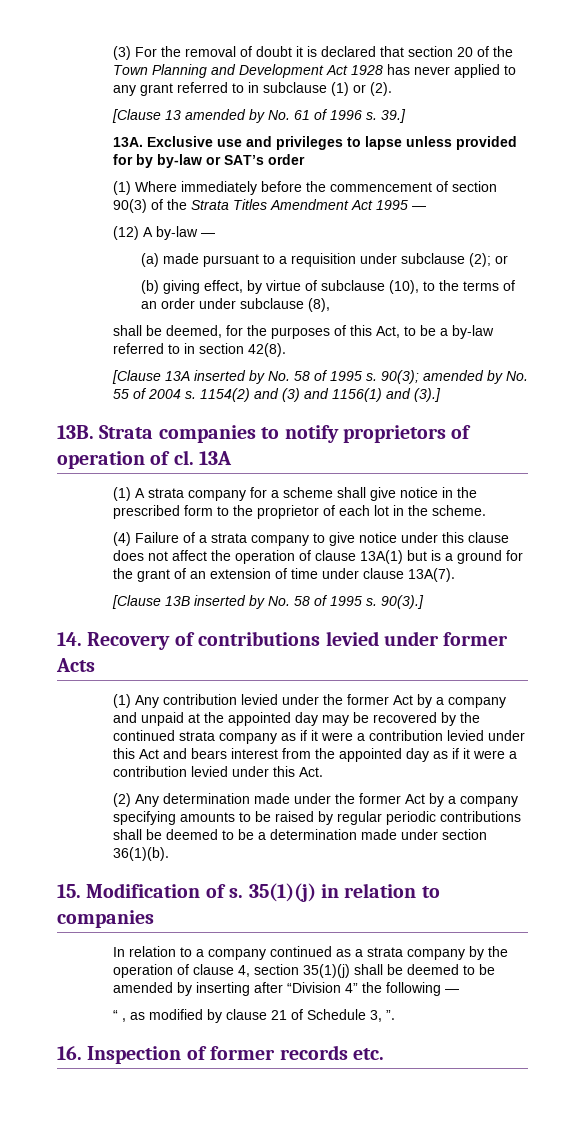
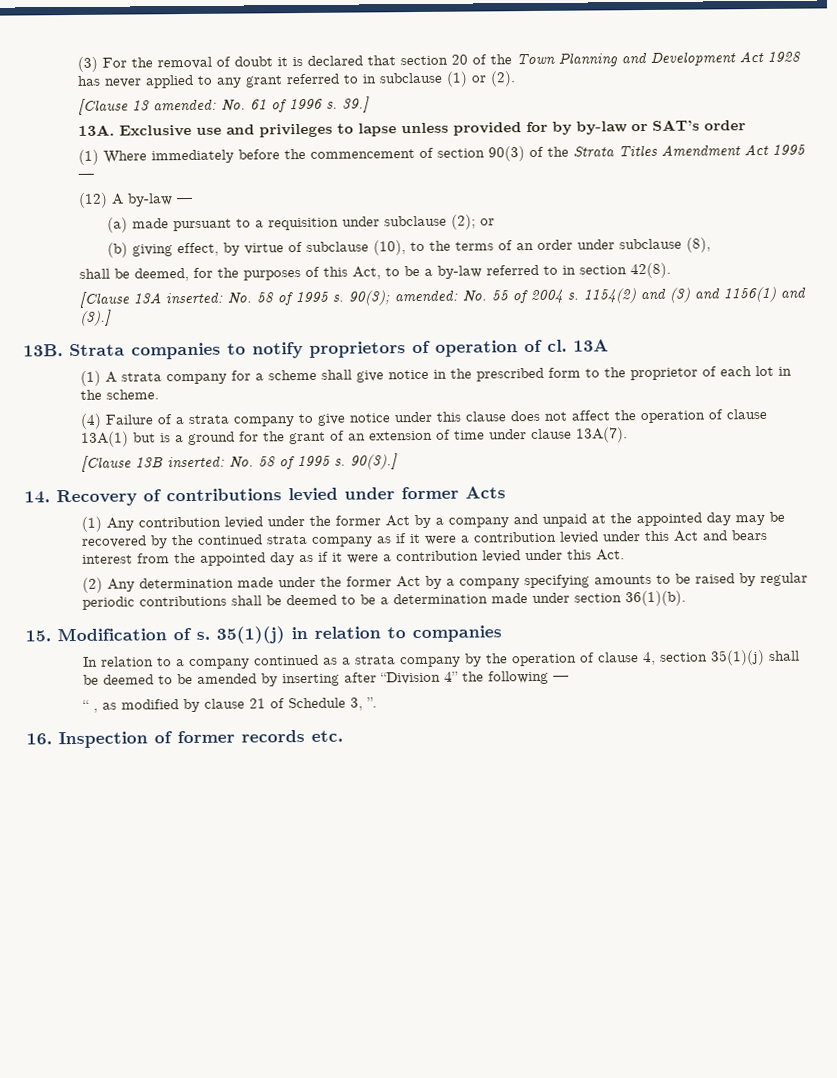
- [Clause 13 amended by No. 61 of 1996 s.
+ [Clause 13 amended: No. 61 of 1996 s.
- [Clause 13A inserted by No. 58 of 1995 s.
+ [Clause 13A inserted: No. 58 of 1995 s.
- 90(3); amended by No. 55 of 2004 s.
+ 90(3); amended: No. 55 of 2004 s.
- [Clause 13B inserted by No. 58 of 1995 s.
+ [Clause 13B inserted: No. 58 of 1995 s.

